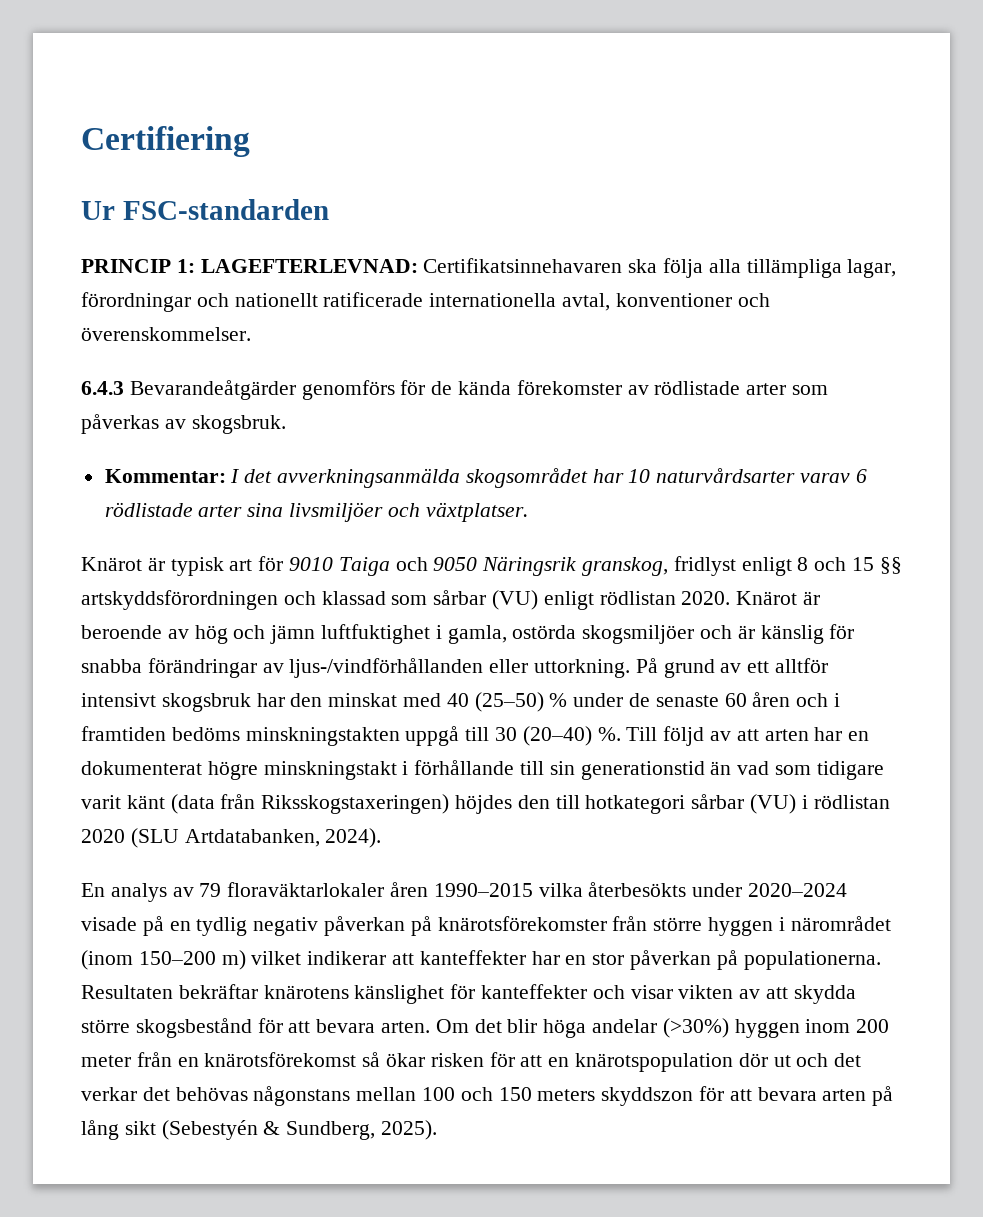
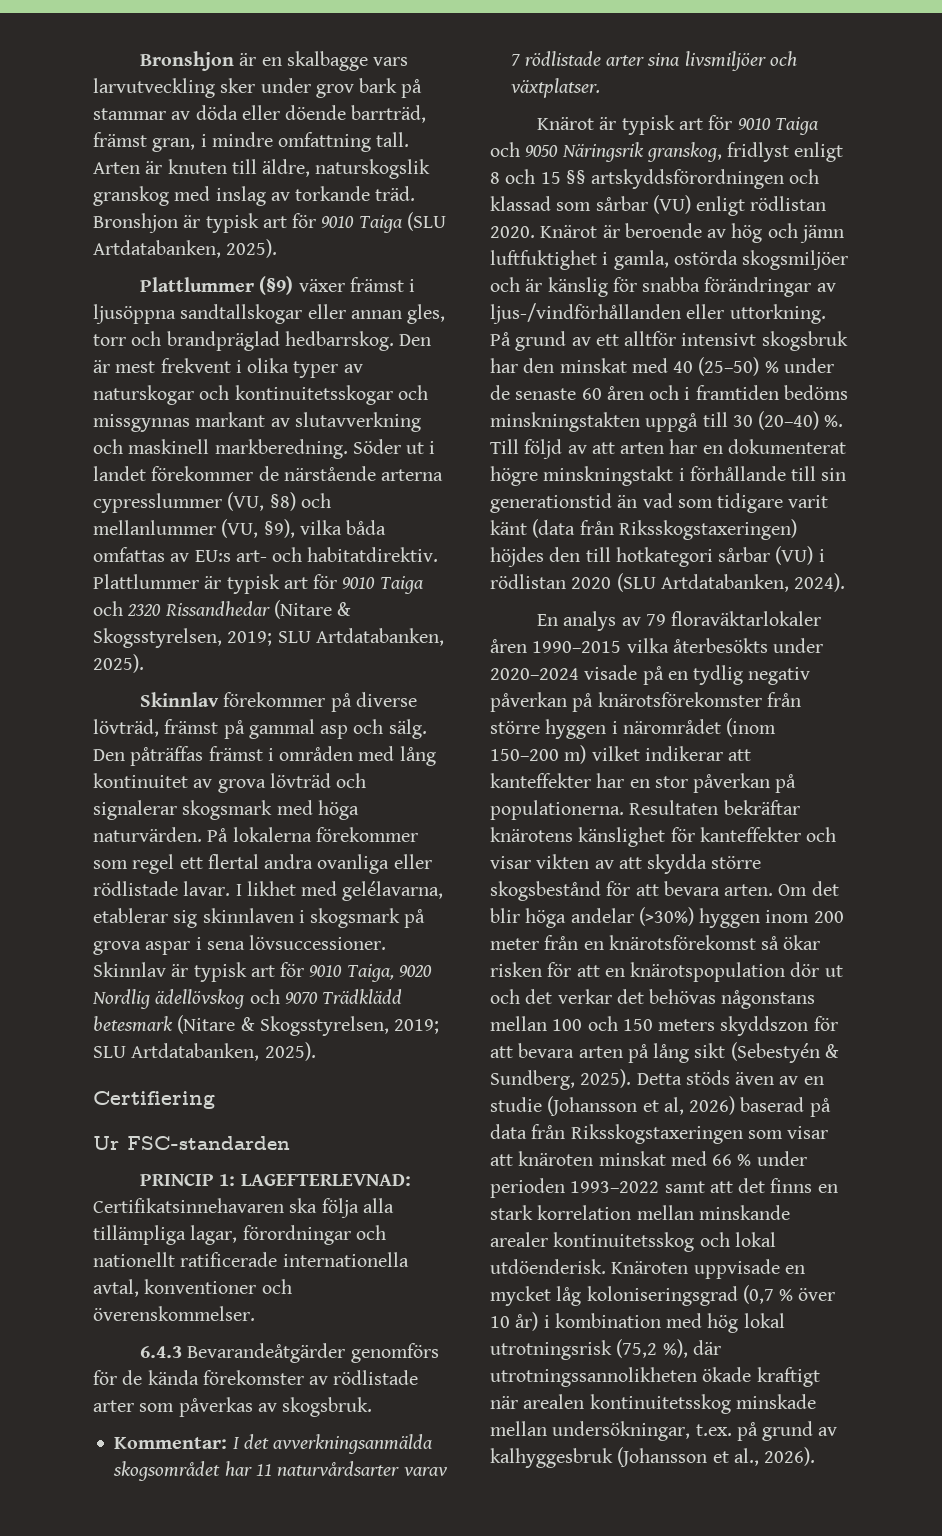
+ Bronshjon är en skalbagge vars larvutveckling sker under grov bark på stammar av döda eller döende barrträd, främst gran, i mindre omfattning tall. Arten är knuten till äldre, naturskogslik granskog med inslag av torkande träd. Bronshjon är typisk art för 9010 Taiga (SLU Artdatabanken, 2025).
+ Plattlummer (§9) växer främst i ljusöppna sandtallskogar eller annan gles, torr och brandpräglad hedbarrskog. Den är mest frekvent i olika typer av naturskogar och kontinuitetsskogar och missgynnas markant av slutavverkning och maskinell markberedning. Söder ut i landet förekommer de närstående arterna cypresslummer (VU, §8) och mellanlummer (VU, §9), vilka båda omfattas av EU:s art- och habitatdirektiv. Plattlummer är typisk art för 9010 Taiga och 2320 Rissandhedar (Nitare & Skogsstyrelsen, 2019; SLU Artdatabanken, 2025).
+ Skinnlav förekommer på diverse lövträd, främst på gammal asp och sälg. Den påträffas främst i områden med lång kontinuitet av grova lövträd och signalerar skogsmark med höga naturvärden. På lokalerna förekommer som regel ett flertal andra ovanliga eller rödlistade lavar. I likhet med gelélavarna, etablerar sig skinnlaven i skogsmark på grova aspar i sena lövsuccessioner. Skinnlav är typisk art för 9010 Taiga, 9020 Nordlig ädellövskog och 9070 Trädklädd betesmark (Nitare & Skogsstyrelsen, 2019; SLU Artdatabanken, 2025).
- Kommentar: I det avverkningsanmälda skogsområdet har 10 naturvårdsarter varav 6 rödlistade arter sina livsmiljöer och växtplatser.
+ Kommentar: I det avverkningsanmälda skogsområdet har 11 naturvårdsarter varav 7 rödlistade arter sina livsmiljöer och växtplatser.
+ Detta stöds även av en studie (Johansson et al, 2026) baserad på data från Riksskogstaxeringen som visar att knäroten minskat med 66 % under perioden 1993–2022 samt att det finns en stark korrelation mellan minskande arealer kontinuitetsskog och lokal utdöenderisk. Knäroten uppvisade en mycket låg koloniseringsgrad (0,7 % över 10 år) i kombination med hög lokal utrotningsrisk (75,2 %), där utrotningssannolikheten ökade kraftigt när arealen kontinuitetsskog minskade mellan undersökningar, t.ex. på grund av kalhyggesbruk (Johansson et al., 2026).

